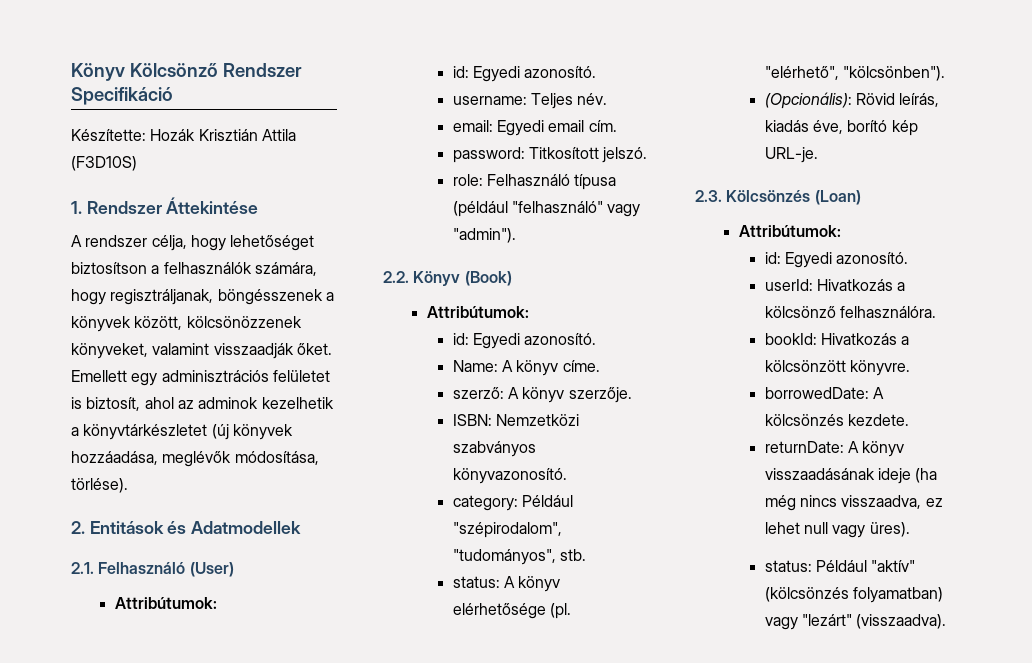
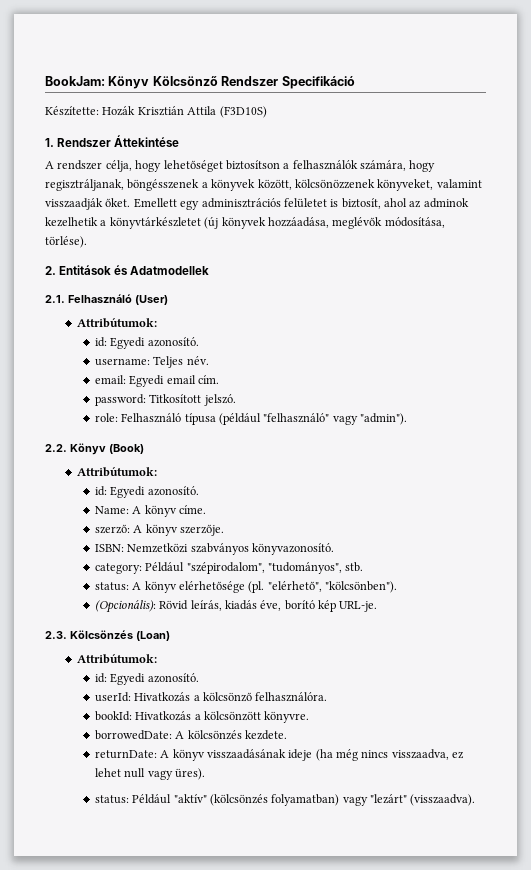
- Könyv Kölcsönző Rendszer Specifikáció
+ BookJam: Könyv Kölcsönző Rendszer Specifikáció

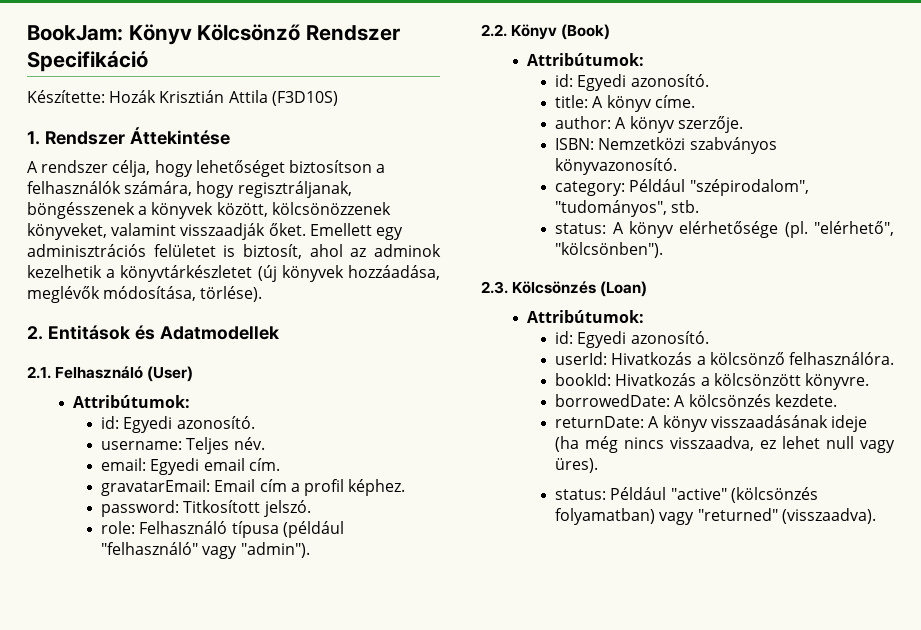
+ gravatarEmail: Email cím a profil képhez.
- Name: A könyv címe.
+ title: A könyv címe.
- szerző: A könyv szerzője.
+ author: A könyv szerzője.
- (Opcionális): Rövid leírás, kiadás éve, borító kép URL-je.
- status: Például "aktív" (kölcsönzés folyamatban) vagy "lezárt" (visszaadva).
+ status: Például "active" (kölcsönzés folyamatban) vagy "returned" (visszaadva).

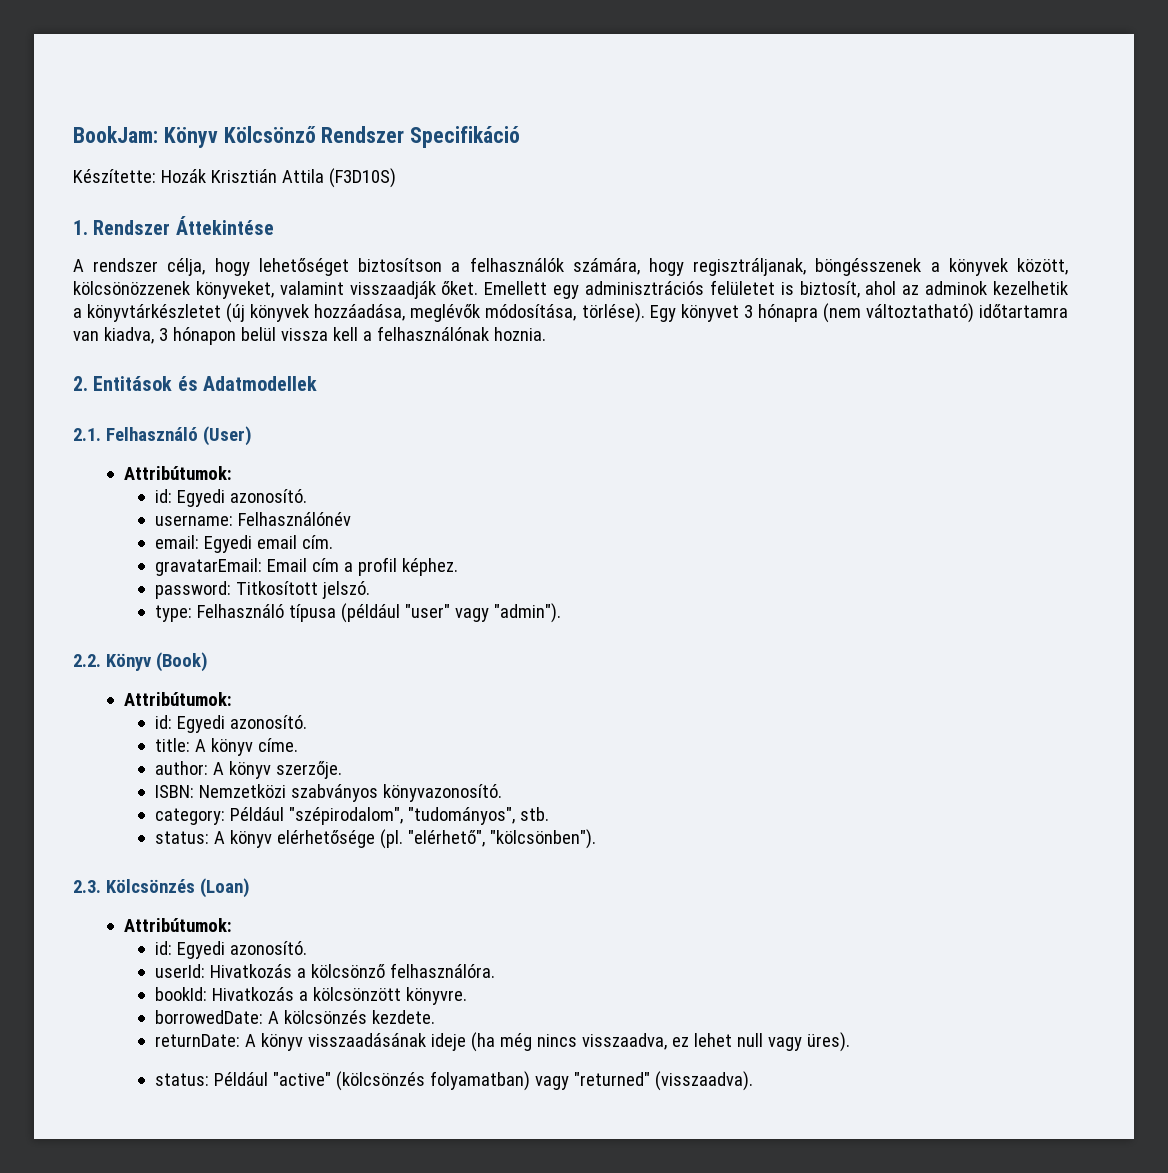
+ Egy könyvet 3 hónapra (nem változtatható) időtartamra van kiadva, 3 hónapon belül vissza kell a felhasználónak hoznia.
- username: Teljes név.
+ username: Felhasználónév
- role: Felhasználó típusa (például "felhasználó" vagy "admin").
+ type: Felhasználó típusa (például "user" vagy "admin").

